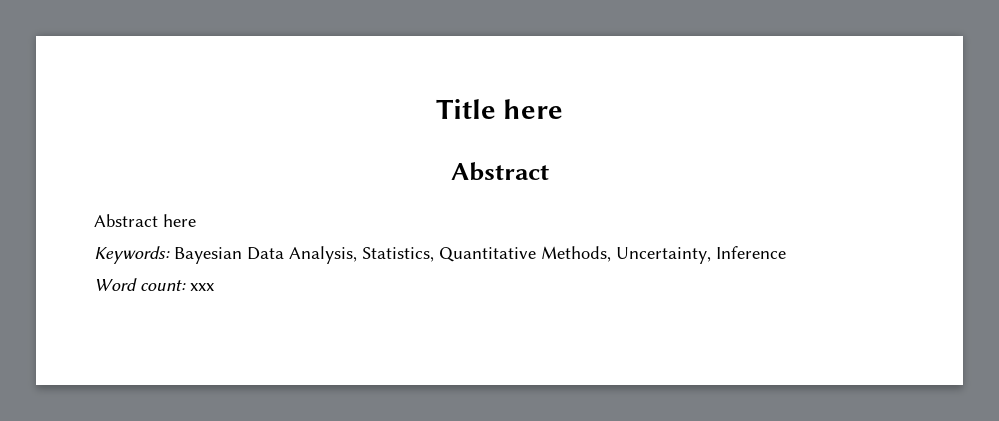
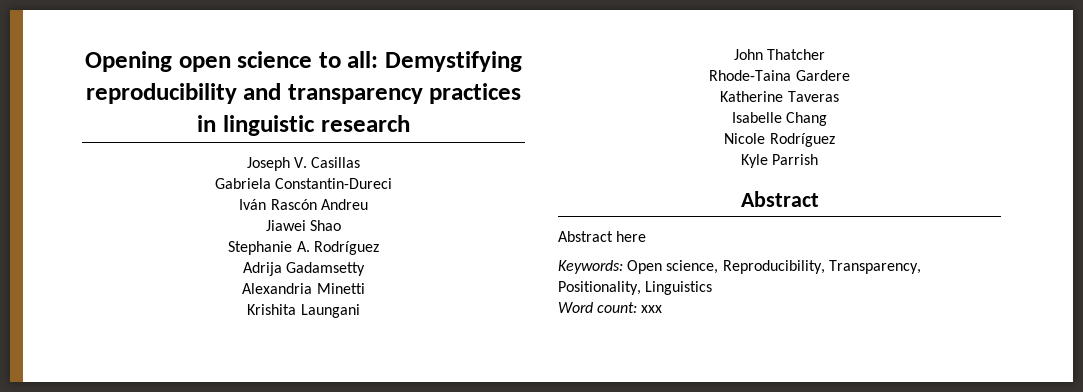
- Title here
+ Opening open science to all: Demystifying reproducibility and transparency practices in linguistic research
+ Joseph V. Casillas
+ Gabriela Constantin-Dureci
+ Iván Rascón Andreu
+ Jiawei Shao
+ Stephanie A. Rodríguez
+ Adrija Gadamsetty
+ Alexandria Minetti
+ Krishita Laungani
+ John Thatcher
+ Rhode-Taina Gardere
+ Katherine Taveras
+ Isabelle Chang
+ Nicole Rodríguez
+ Kyle Parrish
  Abstract
  Abstract here
- Keywords: Bayesian Data Analysis, Statistics, Quantitative Methods, Uncertainty, Inference
+ Keywords: Open science, Reproducibility, Transparency, Positionality, Linguistics

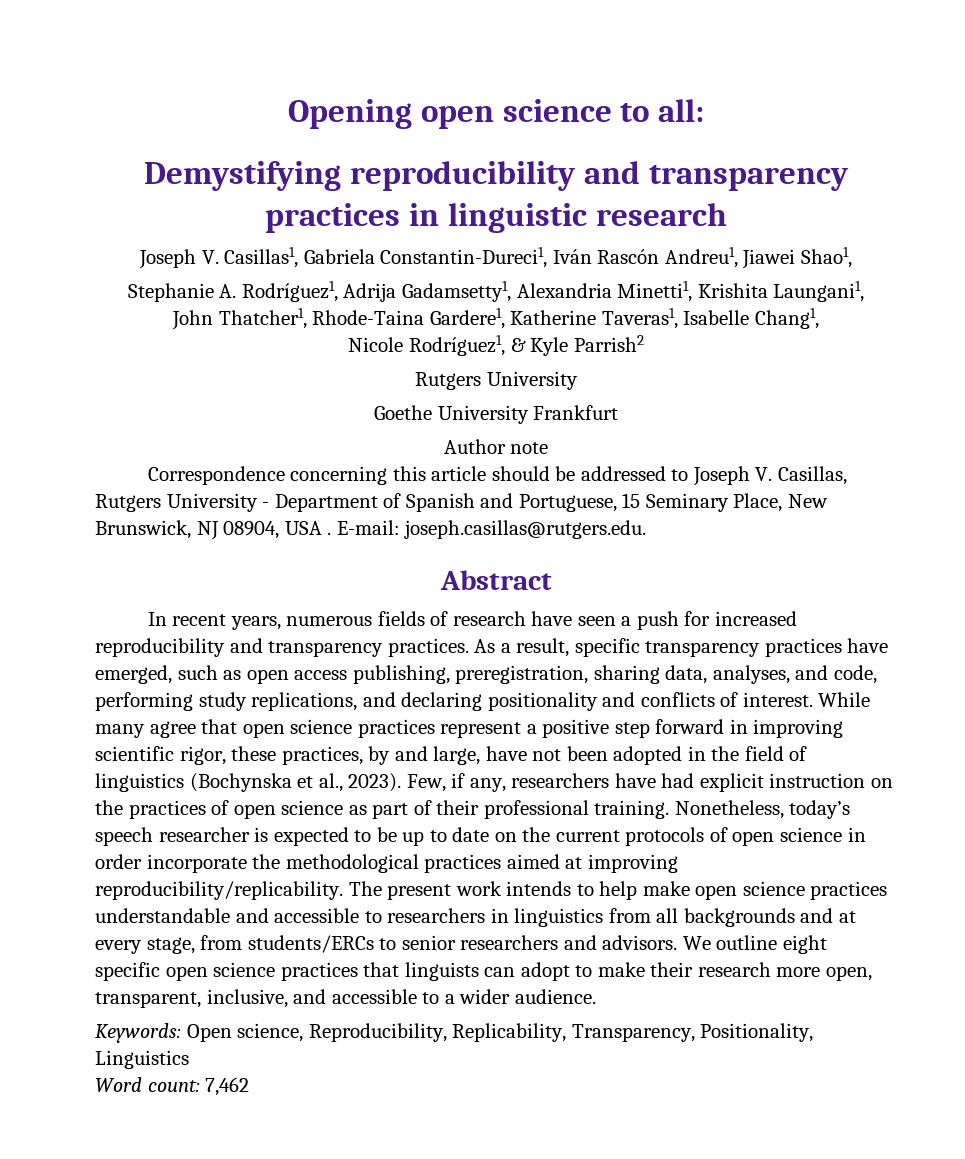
- Opening open science to all: Demystifying reproducibility and transparency practices in linguistic research
+ Opening open science to all:
+ Demystifying reproducibility and transparency practices in linguistic research
- Joseph V. Casillas
- Gabriela Constantin-Dureci
- Iván Rascón Andreu
- Jiawei Shao
- Stephanie A. Rodríguez
- Adrija Gadamsetty
- Alexandria Minetti
- Krishita Laungani
- John Thatcher
- Rhode-Taina Gardere
- Katherine Taveras
- Isabelle Chang
- Nicole Rodríguez
- Kyle Parrish
+ Joseph V. Casillas1, Gabriela Constantin-Dureci1, Iván Rascón Andreu1, Jiawei Shao1,
+ Stephanie A. Rodríguez1, Adrija Gadamsetty1, Alexandria Minetti1, Krishita Laungani1,
+ John Thatcher1, Rhode-Taina Gardere1, Katherine Taveras1, Isabelle Chang1,
+ Nicole Rodríguez1, & Kyle Parrish2
+ Rutgers University
+ Goethe University Frankfurt
+ Author note
+ Correspondence concerning this article should be addressed to Joseph V. Casillas, Rutgers University - Department of Spanish and Portuguese, 15 Seminary Place, New Brunswick, NJ 08904, USA . E-mail: joseph.casillas@rutgers.edu.
  Abstract
- Abstract here
+ In recent years, numerous fields of research have seen a push for increased reproducibility and transparency practices. As a result, specific transparency practices have emerged, such as open access publishing, preregistration, sharing data, analyses, and code, performing study replications, and declaring positionality and conflicts of interest. While many agree that open science practices represent a positive step forward in improving scientific rigor, these practices, by and large, have not been adopted in the field of linguistics (Bochynska et al., 2023). Few, if any, researchers have had explicit instruction on the practices of open science as part of their professional training. Nonetheless, today’s speech researcher is expected to be up to date on the current protocols of open science in order incorporate the methodological practices aimed at improving reproducibility/replicability. The present work intends to help make open science practices understandable and accessible to researchers in linguistics from all backgrounds and at every stage, from students/ERCs to senior researchers and advisors. We outline eight specific open science practices that linguists can adopt to make their research more open, transparent, inclusive, and accessible to a wider audience.
- Keywords: Open science, Reproducibility, Transparency, Positionality, Linguistics
+ Keywords: Open science, Reproducibility, Replicability, Transparency, Positionality, Linguistics
- Word count: xxx
+ Word count: 7,462

